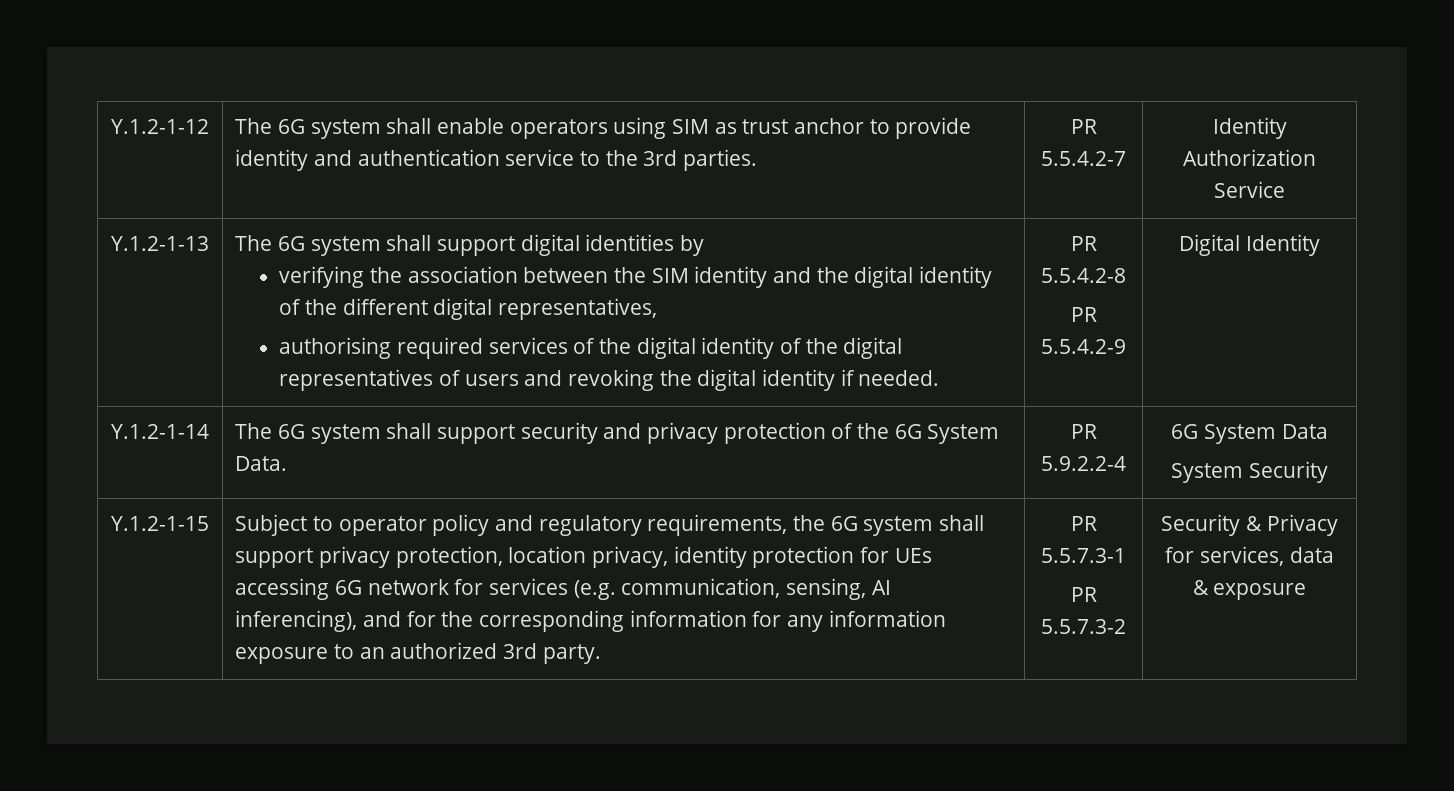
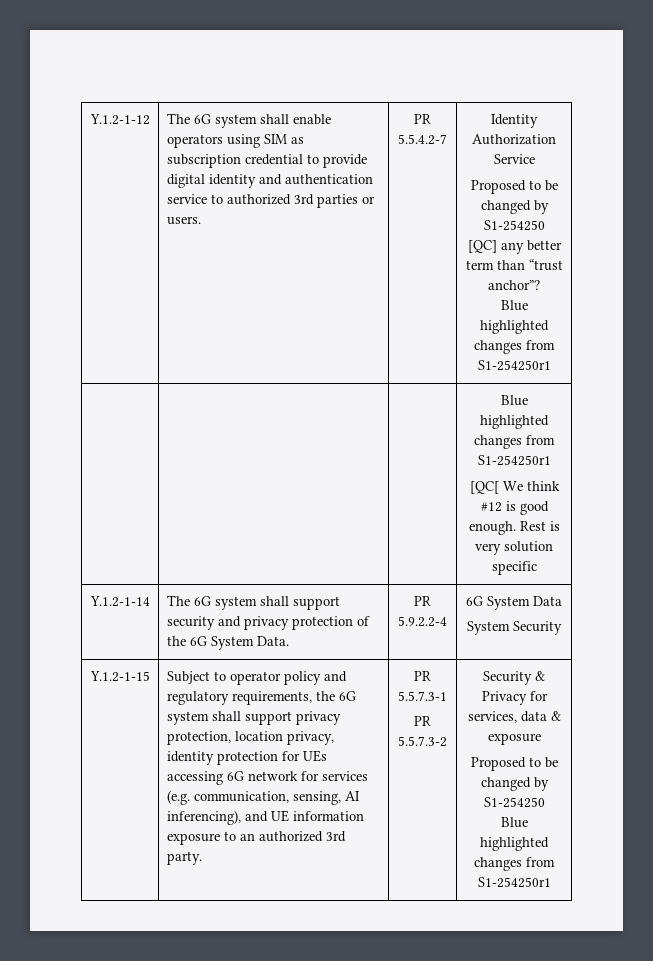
- The 6G system shall enable operators using SIM as trust anchor to provide identity and authentication service to the 3rd parties.
+ The 6G system shall enable operators using SIM as subscription credential to provide digital identity and authentication service to authorized 3rd parties or users.
  Identity Authorization Service
- Y.1.2-1-13 | The 6G system shall support digital identities by
- verifying the association between the SIM identity and the digital identity of the different digital representatives,
- authorising required services of the digital identity of the digital representatives of users and revoking the digital identity if needed. | PR 5.5.4.2-8
- PR 5.5.4.2-9 | Digital Identity
+ Proposed to be changed by S1-254250
+ [QC] any better term than “trust anchor”?
+ Blue highlighted changes from S1-254250r1
+ | | | Blue highlighted changes from S1-254250r1
+ [QC[ We think #12 is good enough. Rest is very solution specific
- Subject to operator policy and regulatory requirements, the 6G system shall support privacy protection, location privacy, identity protection for UEs accessing 6G network for services (e.g. communication, sensing, AI inferencing), and for the corresponding information for any information exposure to an authorized 3rd party.
+ Subject to operator policy and regulatory requirements, the 6G system shall support privacy protection, location privacy, identity protection for UEs accessing 6G network for services (e.g. communication, sensing, AI inferencing), and UE information exposure to an authorized 3rd party.
  Security & Privacy for services, data & exposure
+ Proposed to be changed by S1-254250
+ Blue highlighted changes from S1-254250r1

